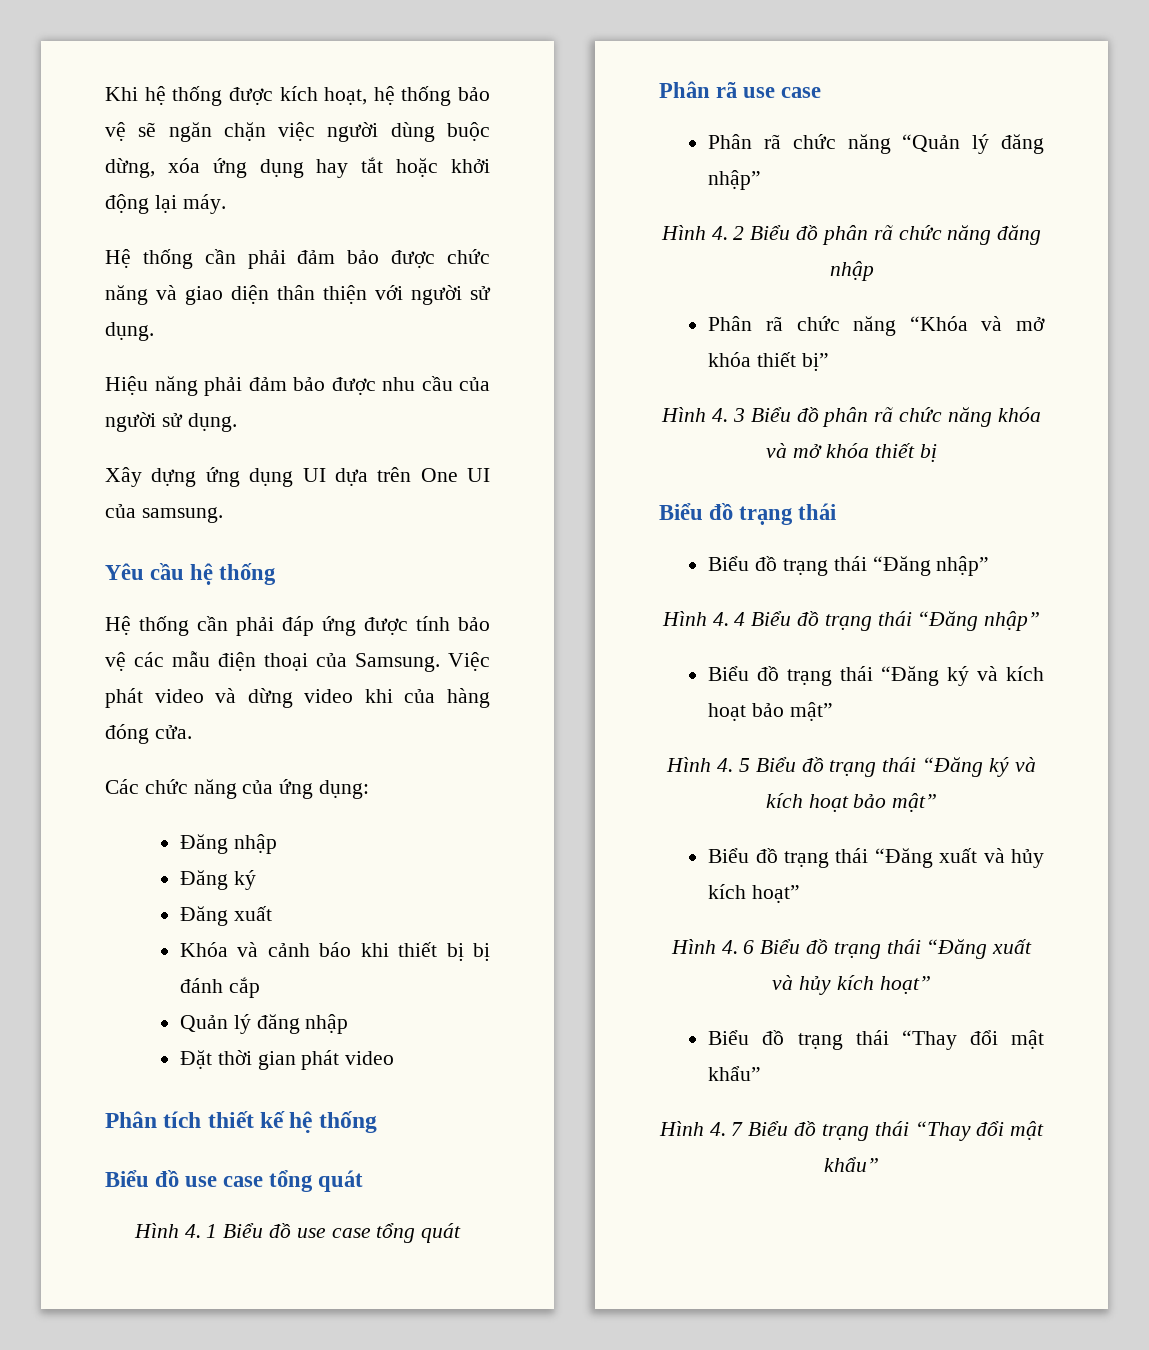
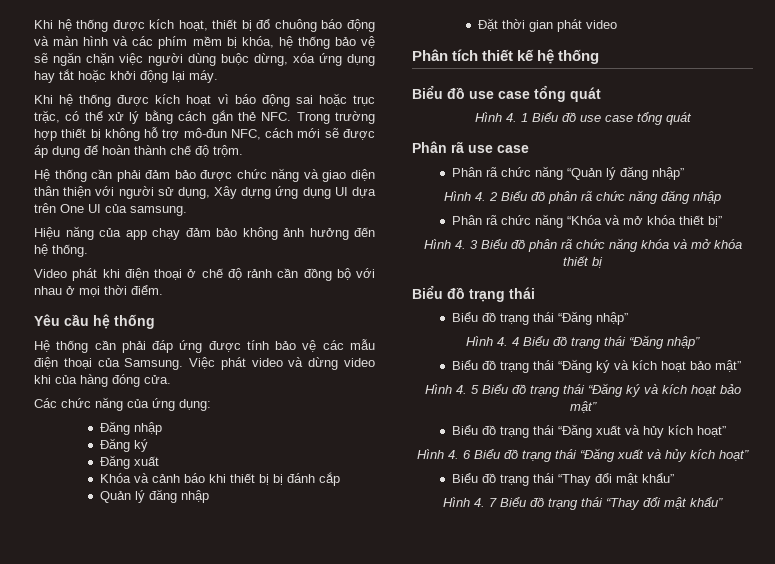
- Khi hệ thống được kích hoạt, hệ thống bảo vệ sẽ ngăn chặn việc người dùng buộc dừng, xóa ứng dụng hay tắt hoặc khởi động lại máy.
+ Khi hệ thống được kích hoạt, thiết bị đổ chuông báo động và màn hình và các phím mềm bị khóa, hệ thống bảo vệ sẽ ngăn chặn việc người dùng buộc dừng, xóa ứng dụng hay tắt hoặc khởi động lại máy.
+ Khi hệ thống được kích hoạt vì báo động sai hoặc trục trặc, có thể xử lý bằng cách gắn thẻ NFC. Trong trường hợp thiết bị không hỗ trợ mô-đun NFC, cách mới sẽ được áp dụng để hoàn thành chế độ trộm.
- Hệ thống cần phải đảm bảo được chức năng và giao diện thân thiện với người sử dụng.
- Hiệu năng phải đảm bảo được nhu cầu của người sử dụng.
- Xây dựng ứng dụng UI dựa trên One UI của samsung.
+ Hệ thống cần phải đảm bảo được chức năng và giao diện thân thiện với người sử dụng, Xây dựng ứng dụng UI dựa trên One UI của samsung.
+ Hiệu năng của app chạy đảm bảo không ảnh hưởng đến hệ thống.
+ Video phát khi điện thoại ở chế độ rảnh cần đồng bộ với nhau ở mọi thời điểm.

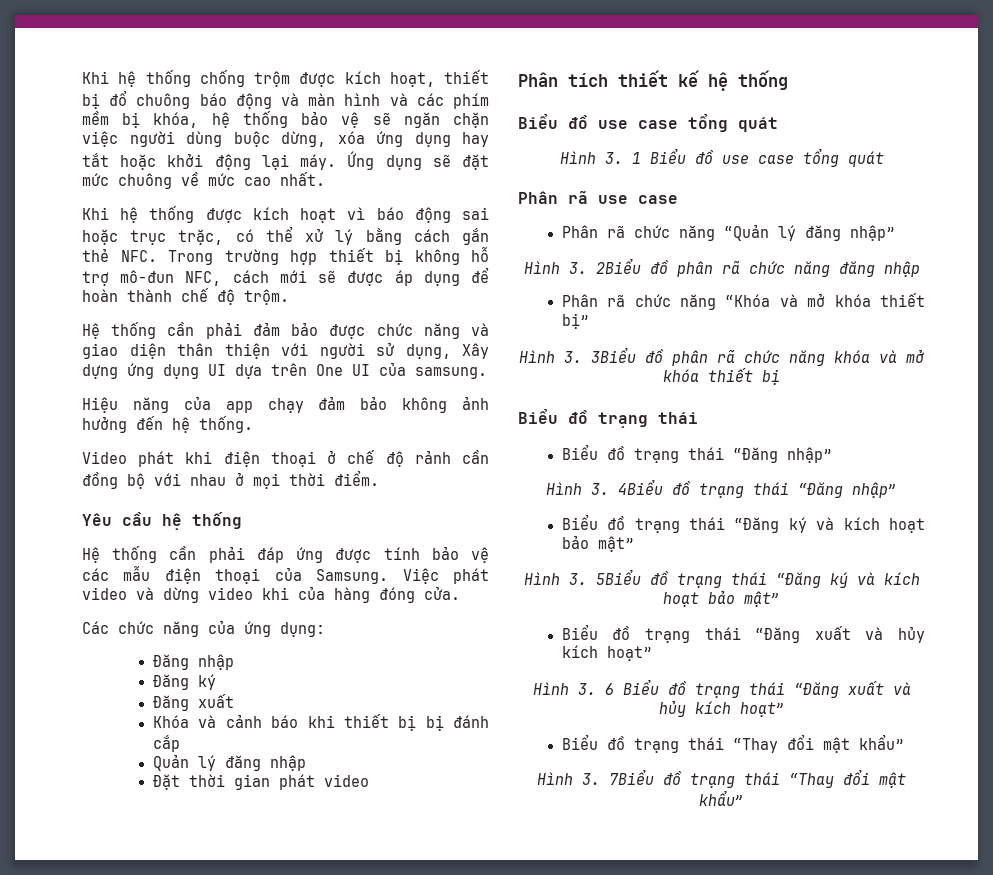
- Khi hệ thống được kích hoạt, thiết bị đổ chuông báo động và màn hình và các phím mềm bị khóa, hệ thống bảo vệ sẽ ngăn chặn việc người dùng buộc dừng, xóa ứng dụng hay tắt hoặc khởi động lại máy.
+ Khi hệ thống chống trộm được kích hoạt, thiết bị đổ chuông báo động và màn hình và các phím mềm bị khóa, hệ thống bảo vệ sẽ ngăn chặn việc người dùng buộc dừng, xóa ứng dụng hay tắt hoặc khởi động lại máy. Ứng dụng sẽ đặt mức chuông về mức cao nhất.
- Hình 4. 1 Biểu đồ use case tổng quát
+ Hình 3. 1 Biểu đồ use case tổng quát
- Hình 4. 2 Biểu đồ phân rã chức năng đăng nhập
+ Hình 3. 2Biểu đồ phân rã chức năng đăng nhập
- Hình 4. 3 Biểu đồ phân rã chức năng khóa và mở khóa thiết bị
+ Hình 3. 3Biểu đồ phân rã chức năng khóa và mở khóa thiết bị
- Hình 4. 4 Biểu đồ trạng thái “Đăng nhập”
+ Hình 3. 4Biểu đồ trạng thái “Đăng nhập”
- Hình 4. 5 Biểu đồ trạng thái “Đăng ký và kích hoạt bảo mật”
+ Hình 3. 5Biểu đồ trạng thái “Đăng ký và kích hoạt bảo mật”
- Hình 4. 6 Biểu đồ trạng thái “Đăng xuất và hủy kích hoạt”
+ Hình 3. 6 Biểu đồ trạng thái “Đăng xuất và hủy kích hoạt”
- Hình 4. 7 Biểu đồ trạng thái “Thay đổi mật khẩu”
+ Hình 3. 7Biểu đồ trạng thái “Thay đổi mật khẩu”

